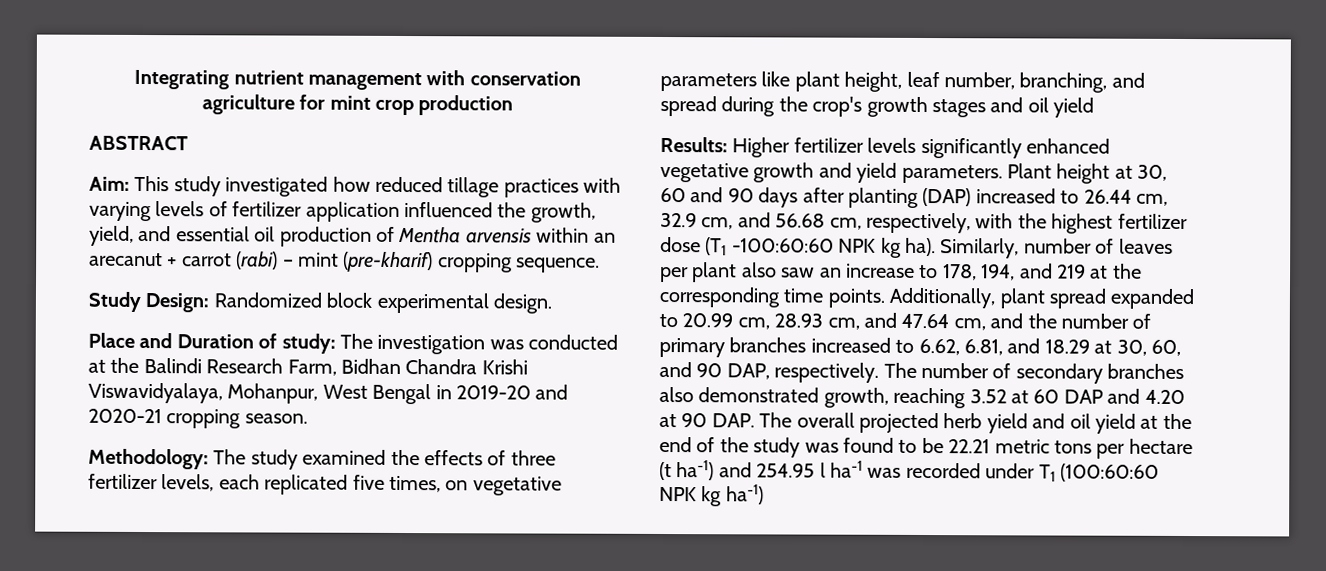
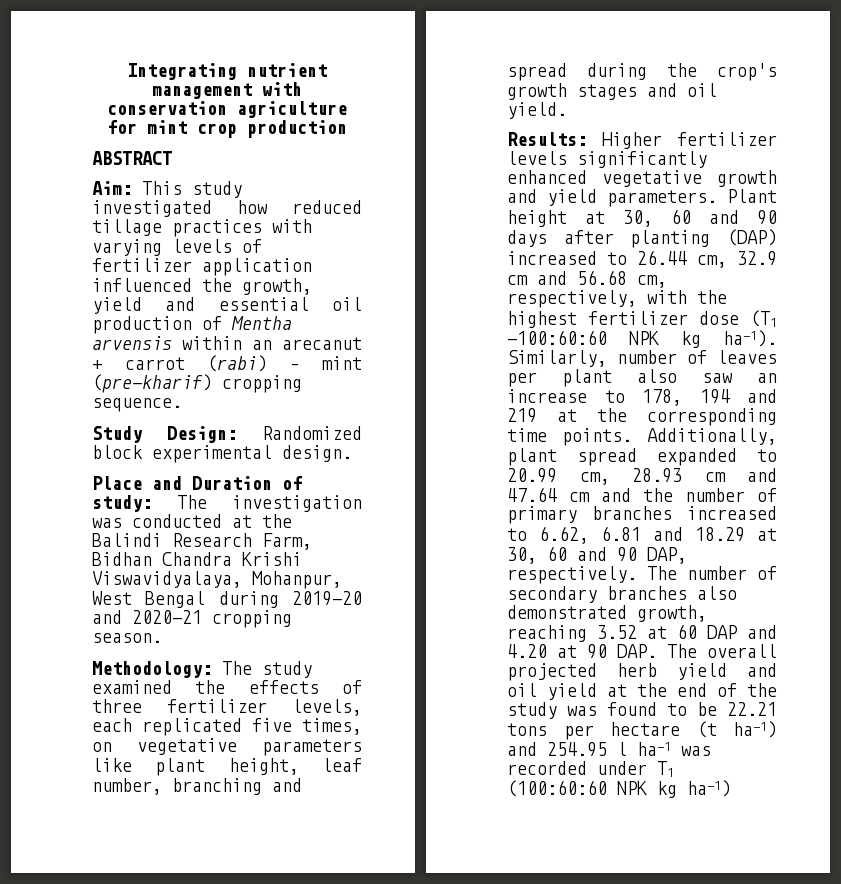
- Aim: This study investigated how reduced tillage practices with varying levels of fertilizer application influenced the growth, yield, and essential oil production of Mentha arvensis within an arecanut + carrot (rabi) – mint (pre-kharif) cropping sequence.
+ Aim: This study investigated how reduced tillage practices with varying levels of fertilizer application influenced the growth, yield and essential oil production of Mentha arvensis within an arecanut + carrot (rabi) – mint (pre-kharif) cropping sequence.
- Place and Duration of study: The investigation was conducted at the Balindi Research Farm, Bidhan Chandra Krishi Viswavidyalaya, Mohanpur, West Bengal in 2019-20 and 2020-21 cropping season.
+ Place and Duration of study: The investigation was conducted at the Balindi Research Farm, Bidhan Chandra Krishi Viswavidyalaya, Mohanpur, West Bengal during 2019-20 and 2020-21 cropping season.
- Methodology: The study examined the effects of three fertilizer levels, each replicated five times, on vegetative parameters like plant height, leaf number, branching, and spread during the crop's growth stages and oil yield
+ Methodology: The study examined the effects of three fertilizer levels, each replicated five times, on vegetative parameters like plant height, leaf number, branching and spread during the crop's growth stages and oil yield.
- Plant height at 30, 60 and 90 days after planting (DAP) increased to 26.44 cm, 32.9 cm, and 56.68 cm, respectively, with the highest fertilizer dose (T1 -100:60:60 NPK kg ha).
+ Plant height at 30, 60 and 90 days after planting (DAP) increased to 26.44 cm, 32.9 cm and 56.68 cm, respectively, with the highest fertilizer dose (T1 -100:60:60 NPK kg ha-1).
- Similarly, number of leaves per plant also saw an increase to 178, 194, and 219 at the corresponding time points.
+ Similarly, number of leaves per plant also saw an increase to 178, 194 and 219 at the corresponding time points.
- Additionally, plant spread expanded to 20.99 cm, 28.93 cm, and 47.64 cm, and the number of primary branches increased to 6.62, 6.81, and 18.29 at 30, 60, and 90 DAP, respectively.
+ Additionally, plant spread expanded to 20.99 cm, 28.93 cm and 47.64 cm and the number of primary branches increased to 6.62, 6.81 and 18.29 at 30, 60 and 90 DAP, respectively.
- The number of secondary branches also demonstrated growth, reaching 3.52 at 60 DAP and 4.20 at 90 DAP. The overall projected herb yield and oil yield at the end of the study was found to be 22.21 metric tons per hectare (t ha-1) and 254.95 l ha-1 was recorded under T1 (100:60:60 NPK kg ha-1)
+ The number of secondary branches also demonstrated growth, reaching 3.52 at 60 DAP and 4.20 at 90 DAP. The overall projected herb yield and oil yield at the end of the study was found to be 22.21 tons per hectare (t ha-1) and 254.95 l ha-1 was recorded under T1 (100:60:60 NPK kg ha-1)

